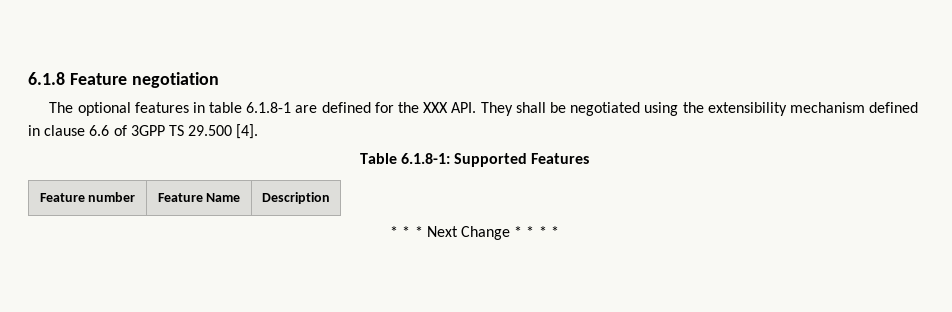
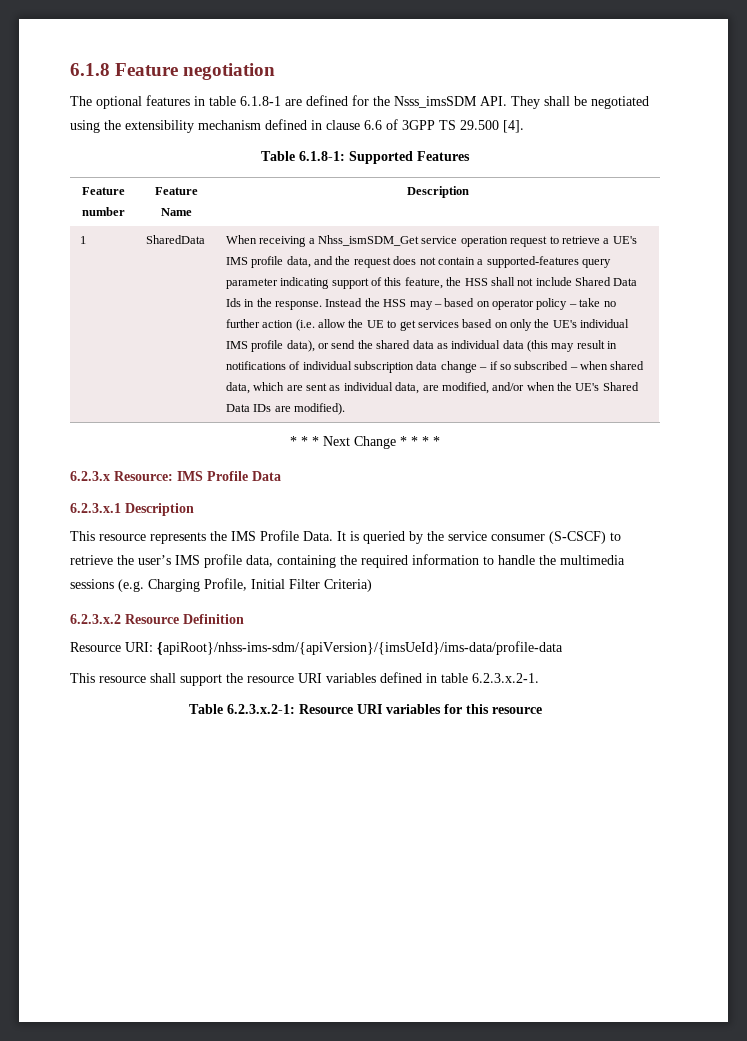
- The optional features in table 6.1.8-1 are defined for the XXX API. They shall be negotiated using the extensibility mechanism defined in clause 6.6 of 3GPP TS 29.500 [4].
+ The optional features in table 6.1.8-1 are defined for the Nsss_imsSDM API. They shall be negotiated using the extensibility mechanism defined in clause 6.6 of 3GPP TS 29.500 [4].
+ 1 | SharedData | When receiving a Nhss_ismSDM_Get service operation request to retrieve a UE's IMS profile data, and the request does not contain a supported-features query parameter indicating support of this feature, the HSS shall not include Shared Data Ids in the response. Instead the HSS may – based on operator policy – take no further action (i.e. allow the UE to get services based on only the UE's individual IMS profile data), or send the shared data as individual data (this may result in notifications of individual subscription data change – if so subscribed – when shared data, which are sent as individual data, are modified, and/or when the UE's Shared Data IDs are modified).
+ 6.2.3.x Resource: IMS Profile Data
+ 6.2.3.x.1 Description
+ This resource represents the IMS Profile Data. It is queried by the service consumer (S-CSCF) to retrieve the user’s IMS profile data, containing the required information to handle the multimedia sessions (e.g. Charging Profile, Initial Filter Criteria)
+ 6.2.3.x.2 Resource Definition
+ Resource URI: {apiRoot}/nhss-ims-sdm/{apiVersion}/{imsUeId}/ims-data/profile-data
+ This resource shall support the resource URI variables defined in table 6.2.3.x.2-1.
+ Table 6.2.3.x.2-1: Resource URI variables for this resource

